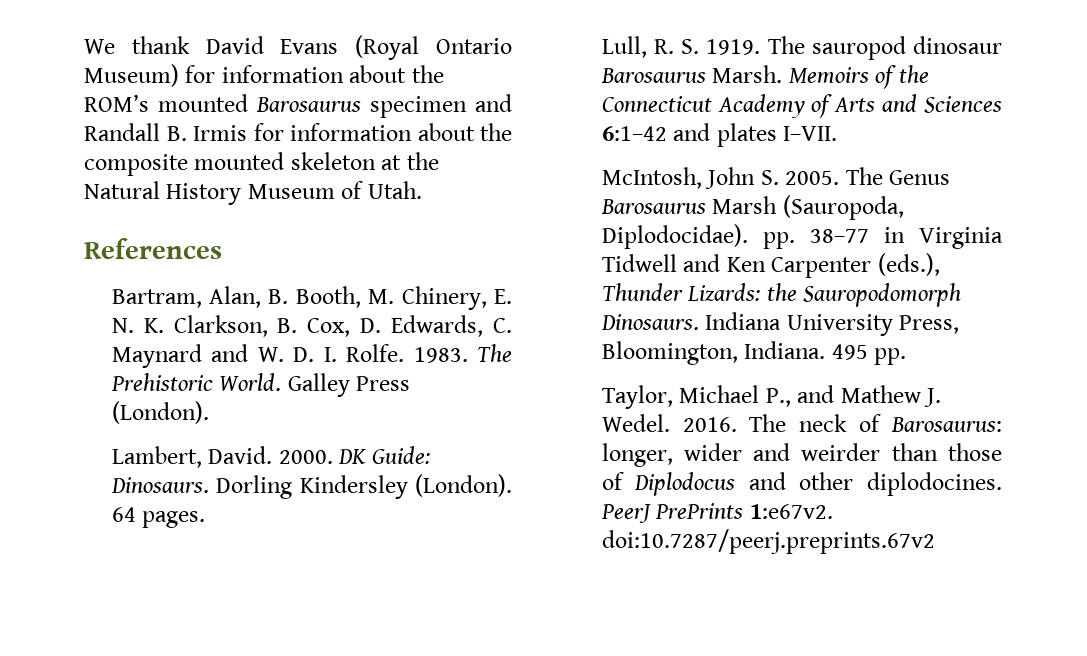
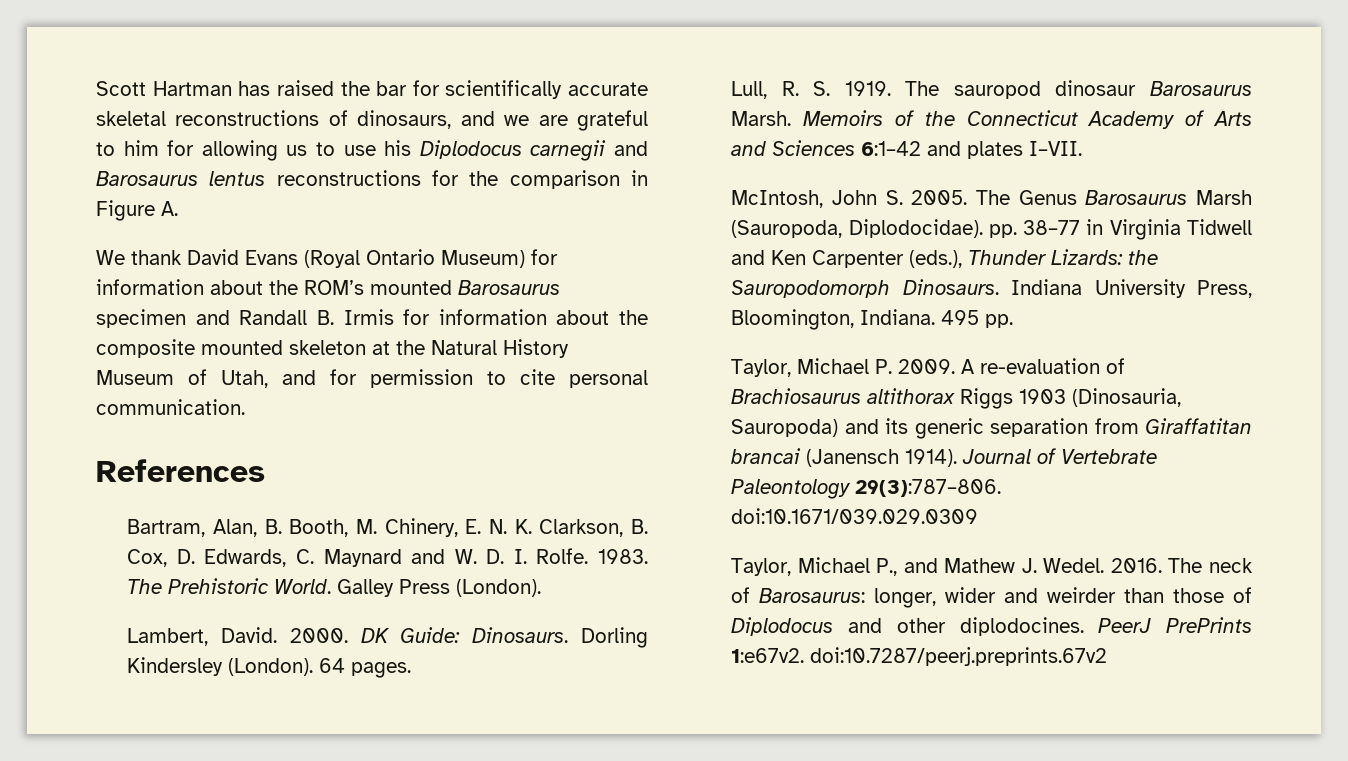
+ Scott Hartman has raised the bar for scientifically accurate skeletal reconstructions of dinosaurs, and we are grateful to him for allowing us to use his Diplodocus carnegii and Barosaurus lentus reconstructions for the comparison in Figure A.
- We thank David Evans (Royal Ontario Museum) for information about the ROM’s mounted Barosaurus specimen and Randall B. Irmis for information about the composite mounted skeleton at the Natural History Museum of Utah.
+ We thank David Evans (Royal Ontario Museum) for information about the ROM’s mounted Barosaurus specimen and Randall B. Irmis for information about the composite mounted skeleton at the Natural History Museum of Utah, and for permission to cite personal communication.
+ Taylor, Michael P. 2009. A re-evaluation of Brachiosaurus altithorax Riggs 1903 (Dinosauria, Sauropoda) and its generic separation from Giraffatitan brancai (Janensch 1914). Journal of Vertebrate Paleontology 29(3):787–806. doi:10.1671/039.029.0309

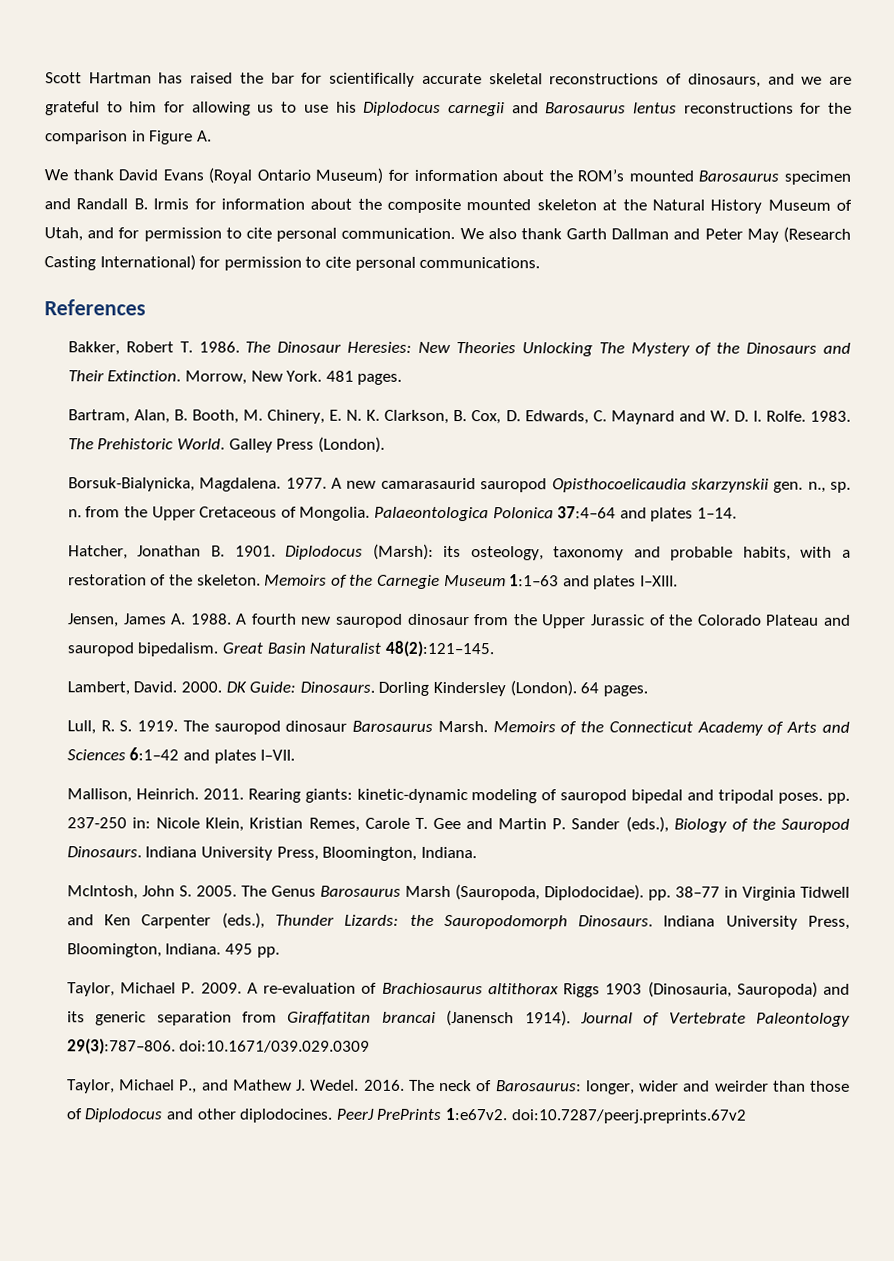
- We thank David Evans (Royal Ontario Museum) for information about the ROM’s mounted Barosaurus specimen and Randall B. Irmis for information about the composite mounted skeleton at the Natural History Museum of Utah, and for permission to cite personal communication.
+ We thank David Evans (Royal Ontario Museum) for information about the ROM’s mounted Barosaurus specimen and Randall B. Irmis for information about the composite mounted skeleton at the Natural History Museum of Utah, and for permission to cite personal communication. We also thank Garth Dallman and Peter May (Research Casting International) for permission to cite personal communications.
  References
+ Bakker, Robert T. 1986. The Dinosaur Heresies: New Theories Unlocking The Mystery of the Dinosaurs and Their Extinction. Morrow, New York. 481 pages.
+ Borsuk-Bialynicka, Magdalena. 1977. A new camarasaurid sauropod Opisthocoelicaudia skarzynskii gen. n., sp. n. from the Upper Cretaceous of Mongolia. Palaeontologica Polonica 37:4–64 and plates 1–14.
+ Hatcher, Jonathan B. 1901. Diplodocus (Marsh): its osteology, taxonomy and probable habits, with a restoration of the skeleton. Memoirs of the Carnegie Museum 1:1–63 and plates I–XIII.
+ Jensen, James A. 1988. A fourth new sauropod dinosaur from the Upper Jurassic of the Colorado Plateau and sauropod bipedalism. Great Basin Naturalist 48(2):121–145.
+ Mallison, Heinrich. 2011. Rearing giants: kinetic-dynamic modeling of sauropod bipedal and tripodal poses. pp. 237-250 in: Nicole Klein, Kristian Remes, Carole T. Gee and Martin P. Sander (eds.), Biology of the Sauropod Dinosaurs. Indiana University Press, Bloomington, Indiana.

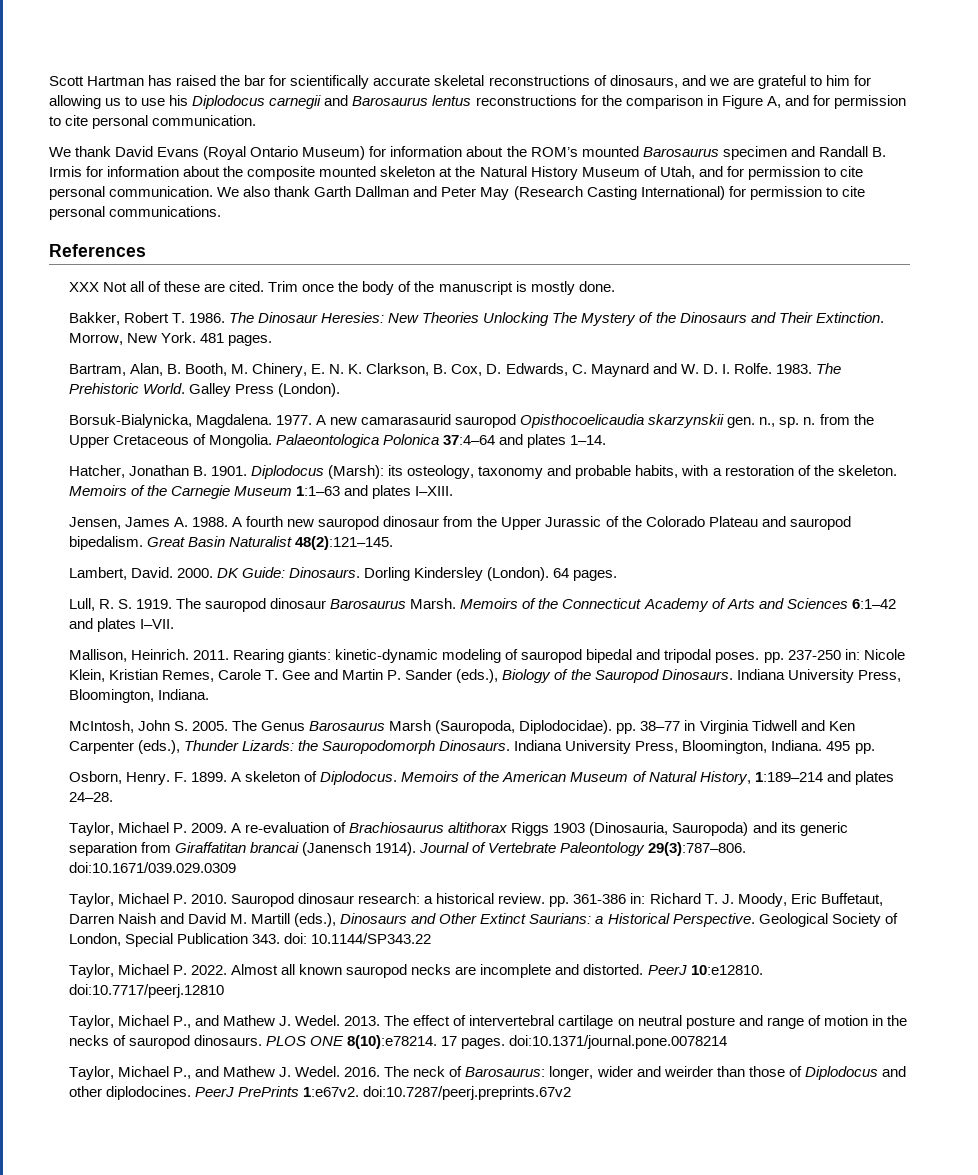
- Scott Hartman has raised the bar for scientifically accurate skeletal reconstructions of dinosaurs, and we are grateful to him for allowing us to use his Diplodocus carnegii and Barosaurus lentus reconstructions for the comparison in Figure A.
+ Scott Hartman has raised the bar for scientifically accurate skeletal reconstructions of dinosaurs, and we are grateful to him for allowing us to use his Diplodocus carnegii and Barosaurus lentus reconstructions for the comparison in Figure A, and for permission to cite personal communication.
+ XXX Not all of these are cited. Trim once the body of the manuscript is mostly done.
+ Osborn, Henry. F. 1899. A skeleton of Diplodocus. Memoirs of the American Museum of Natural History, 1:189–214 and plates 24–28.
+ Taylor, Michael P. 2010. Sauropod dinosaur research: a historical review. pp. 361-386 in: Richard T. J. Moody, Eric Buffetaut, Darren Naish and David M. Martill (eds.), Dinosaurs and Other Extinct Saurians: a Historical Perspective. Geological Society of London, Special Publication 343. doi: 10.1144/SP343.22
+ Taylor, Michael P. 2022. Almost all known sauropod necks are incomplete and distorted. PeerJ 10:e12810. doi:10.7717/peerj.12810
+ Taylor, Michael P., and Mathew J. Wedel. 2013. The effect of intervertebral cartilage on neutral posture and range of motion in the necks of sauropod dinosaurs. PLOS ONE 8(10):e78214. 17 pages. doi:10.1371/journal.pone.0078214

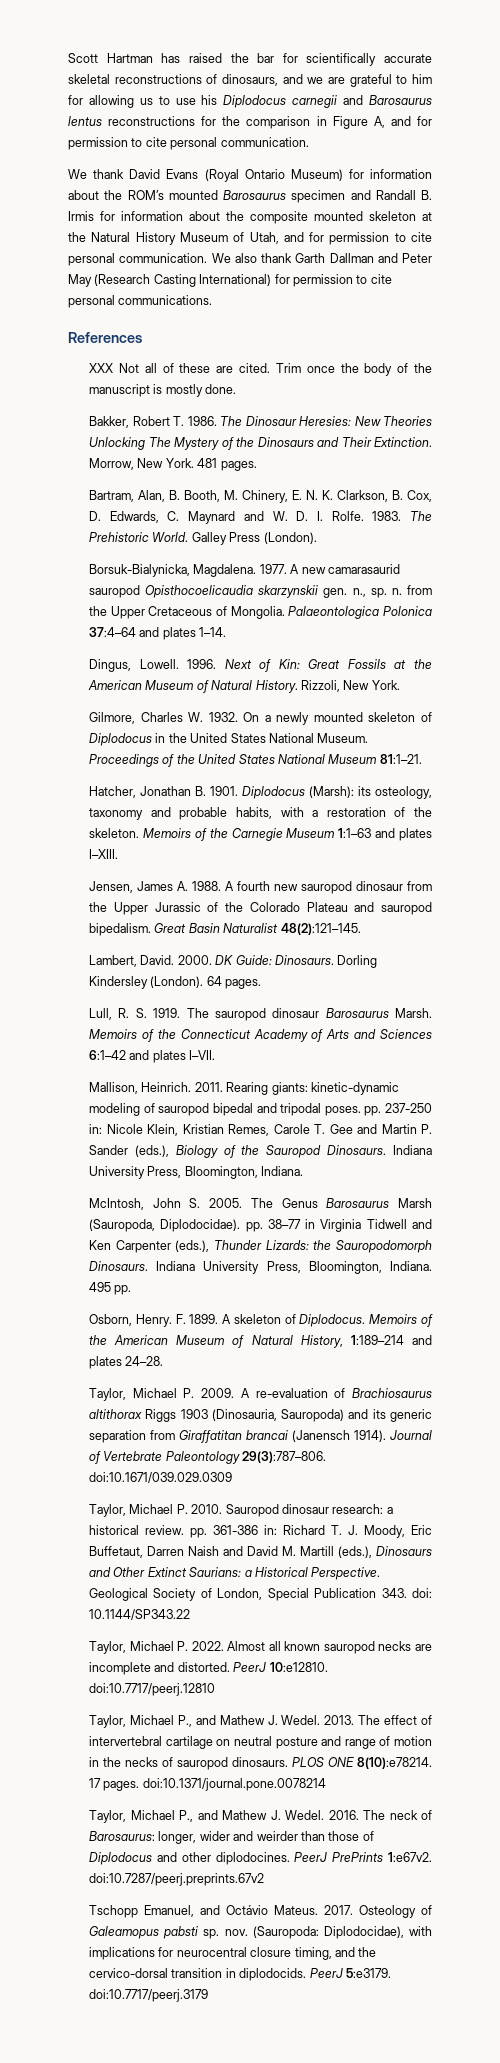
+ Dingus, Lowell. 1996. Next of Kin: Great Fossils at the American Museum of Natural History. Rizzoli, New York.
+ Gilmore, Charles W. 1932. On a newly mounted skeleton of Diplodocus in the United States National Museum. Proceedings of the United States National Museum 81:1–21.
+ Tschopp Emanuel, and Octávio Mateus. 2017. Osteology of Galeamopus pabsti sp. nov. (Sauropoda: Diplodocidae), with implications for neurocentral closure timing, and the cervico-dorsal transition in diplodocids. PeerJ 5:e3179. doi:10.7717/peerj.3179

